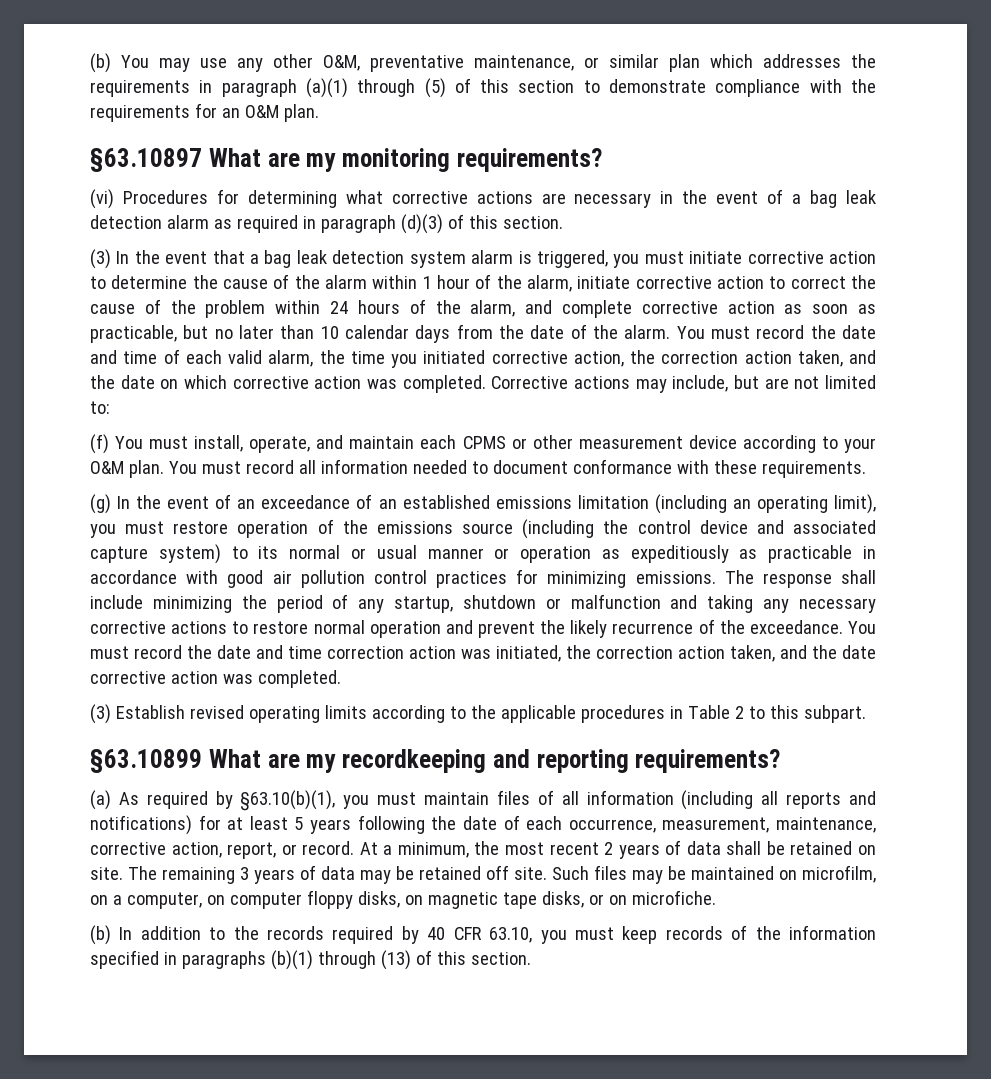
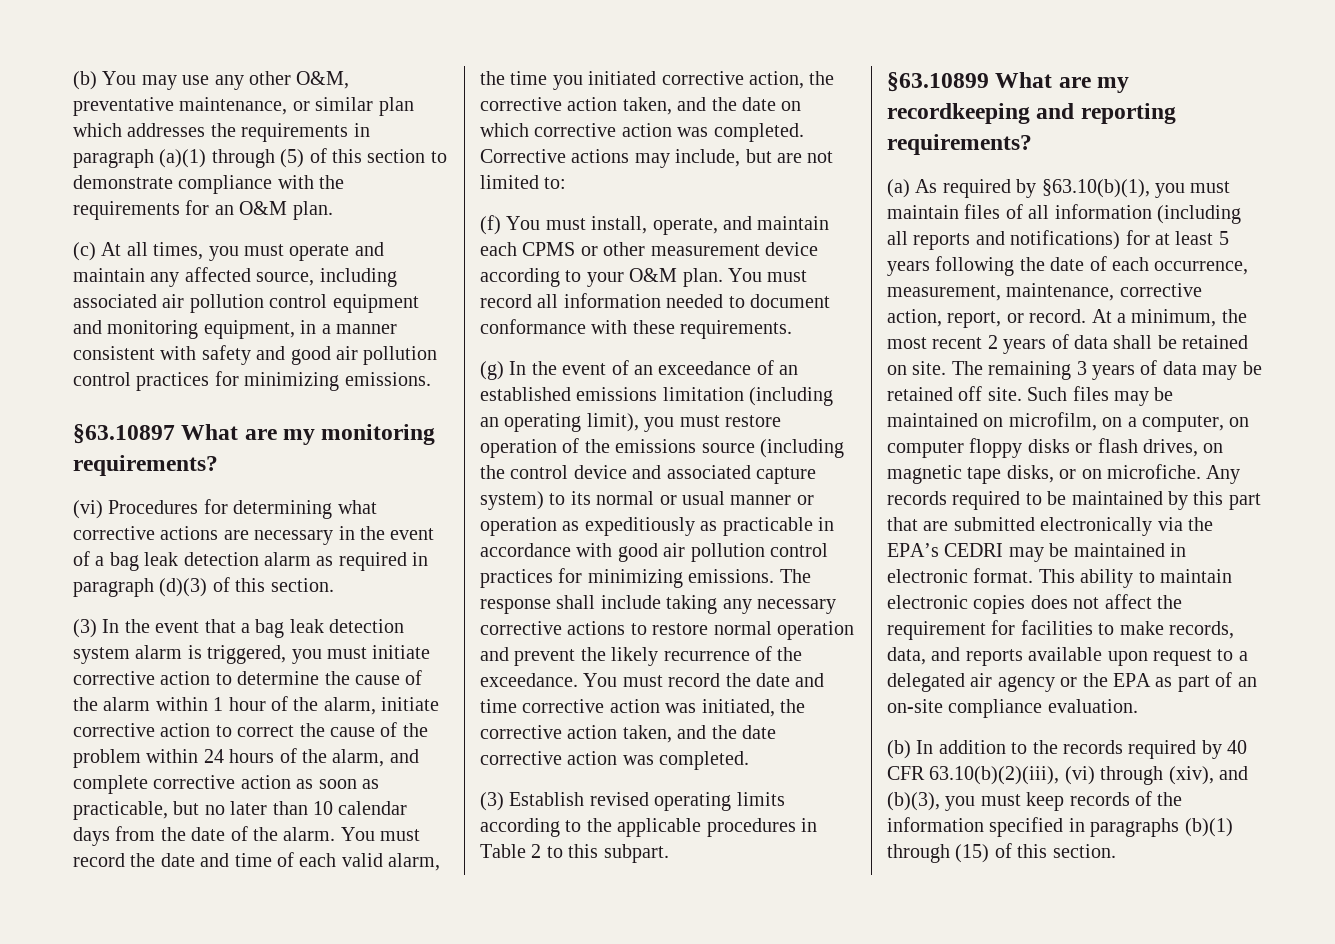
+ (c) At all times, you must operate and maintain any affected source, including associated air pollution control equipment and monitoring equipment, in a manner consistent with safety and good air pollution control practices for minimizing emissions.
- You must record the date and time of each valid alarm, the time you initiated corrective action, the correction action taken, and the date on which corrective action was completed.
+ You must record the date and time of each valid alarm, the time you initiated corrective action, the corrective action taken, and the date on which corrective action was completed.
- The response shall include minimizing the period of any startup, shutdown or malfunction and taking any necessary corrective actions to restore normal operation and prevent the likely recurrence of the exceedance.
+ The response shall include taking any necessary corrective actions to restore normal operation and prevent the likely recurrence of the exceedance.
- You must record the date and time correction action was initiated, the correction action taken, and the date corrective action was completed.
+ You must record the date and time corrective action was initiated, the corrective action taken, and the date corrective action was completed.
- Such files may be maintained on microfilm, on a computer, on computer floppy disks, on magnetic tape disks, or on microfiche.
+ Such files may be maintained on microfilm, on a computer, on computer floppy disks or flash drives, on magnetic tape disks, or on microfiche. Any records required to be maintained by this part that are submitted electronically via the EPA’s CEDRI may be maintained in electronic format. This ability to maintain electronic copies does not affect the requirement for facilities to make records, data, and reports available upon request to a delegated air agency or the EPA as part of an on-site compliance evaluation.
- (b) In addition to the records required by 40 CFR 63.10, you must keep records of the information specified in paragraphs (b)(1) through (13) of this section.
+ (b) In addition to the records required by 40 CFR 63.10(b)(2)(iii), (vi) through (xiv), and (b)(3), you must keep records of the information specified in paragraphs (b)(1) through (15) of this section.

